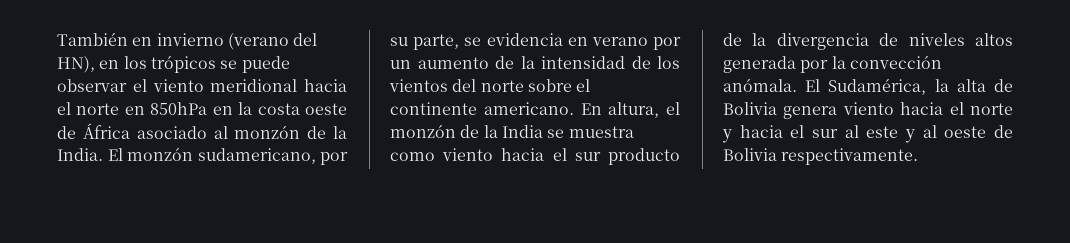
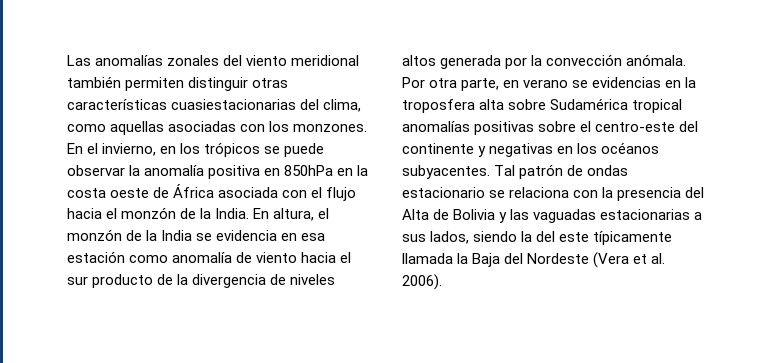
- También en invierno (verano del HN), en los trópicos se puede observar el viento meridional hacia el norte en 850hPa en la costa oeste de África asociado al monzón de la India. El monzón sudamericano, por su parte, se evidencia en verano por un aumento de la intensidad de los vientos del norte sobre el continente americano.
+ Las anomalías zonales del viento meridional también permiten distinguir otras características cuasiestacionarias del clima, como aquellas asociadas con los monzones. En el invierno, en los trópicos se puede observar la anomalía positiva en 850hPa en la costa oeste de África asociada con el flujo hacia el monzón de la India.
- En altura, el monzón de la India se muestra como viento hacia el sur producto de la divergencia de niveles altos generada por la convección anómala.
+ En altura, el monzón de la India se evidencia en esa estación como anomalía de viento hacia el sur producto de la divergencia de niveles altos generada por la convección anómala.
- El Sudamérica, la alta de Bolivia genera viento hacia el norte y hacia el sur al este y al oeste de Bolivia respectivamente.
+ Por otra parte, en verano se evidencias en la troposfera alta sobre Sudamérica tropical anomalías positivas sobre el centro-este del continente y negativas en los océanos subyacentes. Tal patrón de ondas estacionario se relaciona con la presencia del Alta de Bolivia y las vaguadas estacionarias a sus lados, siendo la del este típicamente llamada la Baja del Nordeste (Vera et al. 2006).

